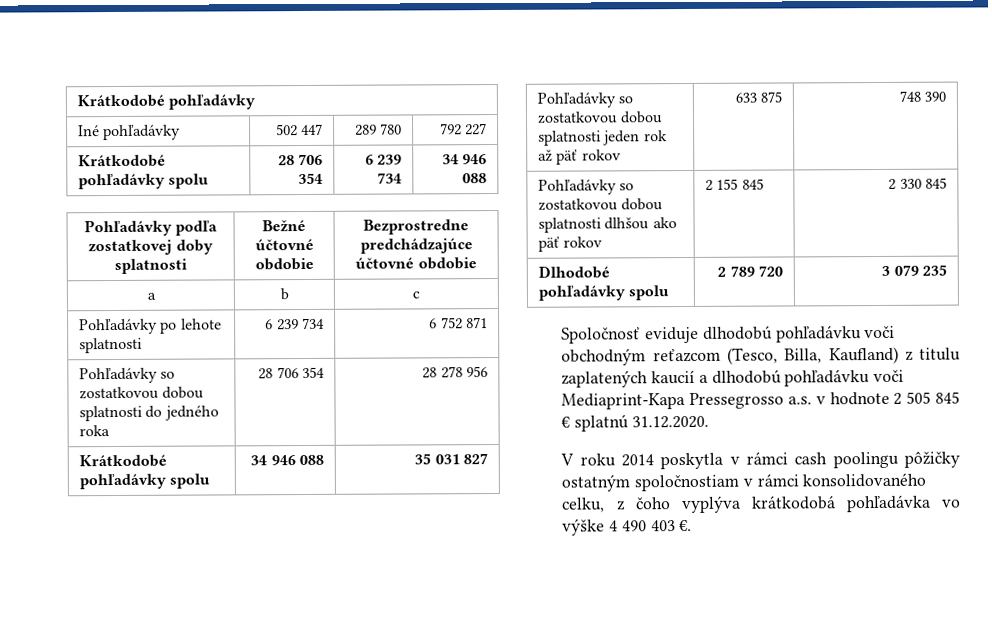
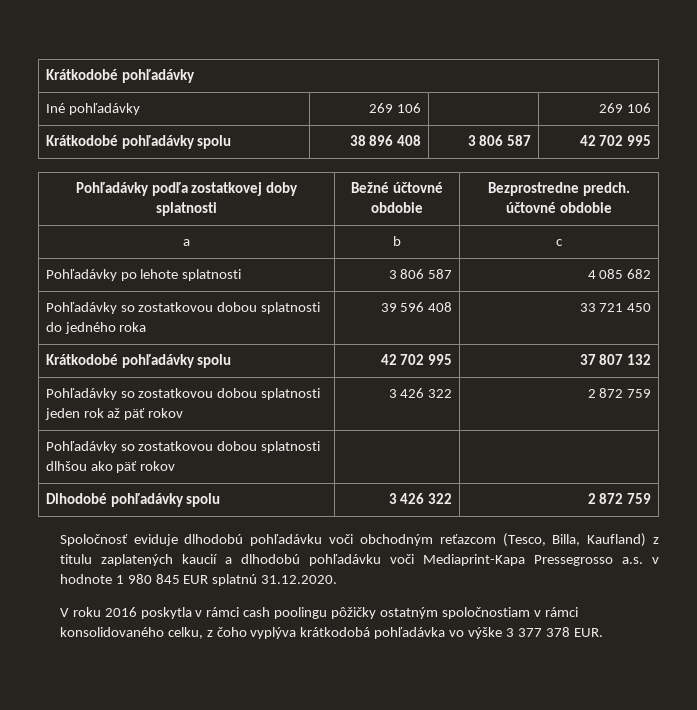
- Iné pohľadávky | 502 447 | 289 780 | 792 227
- Krátkodobé pohľadávky spolu | 28 706 354 | 6 239 734 | 34 946 088
+ Iné pohľadávky | 269 106 | | 269 106
+ Krátkodobé pohľadávky spolu | 38 896 408 | 3 806 587 | 42 702 995
- Pohľadávky podľa zostatkovej doby splatnosti | Bežné účtovné obdobie | Bezprostredne predchádzajúce účtovné obdobie
+ Pohľadávky podľa zostatkovej doby splatnosti | Bežné účtovné obdobie | Bezprostredne predch. účtovné obdobie
- Pohľadávky po lehote splatnosti | 6 239 734 | 6 752 871
+ Pohľadávky po lehote splatnosti | 3 806 587 | 4 085 682
- Pohľadávky so zostatkovou dobou splatnosti do jedného roka | 28 706 354 | 28 278 956
- Krátkodobé pohľadávky spolu | 34 946 088 | 35 031 827
+ Pohľadávky so zostatkovou dobou splatnosti do jedného roka | 39 596 408 | 33 721 450
+ Krátkodobé pohľadávky spolu | 42 702 995 | 37 807 132
- Pohľadávky so zostatkovou dobou splatnosti jeden rok až päť rokov | 633 875 | 748 390
+ Pohľadávky so zostatkovou dobou splatnosti jeden rok až päť rokov | 3 426 322 | 2 872 759
- Pohľadávky so zostatkovou dobou splatnosti dlhšou ako päť rokov | 2 155 845 | 2 330 845
- Dlhodobé pohľadávky spolu | 2 789 720 | 3 079 235
+ Pohľadávky so zostatkovou dobou splatnosti dlhšou ako päť rokov | |
+ Dlhodobé pohľadávky spolu | 3 426 322 | 2 872 759
- Spoločnosť eviduje dlhodobú pohľadávku voči obchodným reťazcom (Tesco, Billa, Kaufland) z titulu zaplatených kaucií a dlhodobú pohľadávku voči Mediaprint-Kapa Pressegrosso a.s. v hodnote 2 505 845 € splatnú 31.12.2020.
+ Spoločnosť eviduje dlhodobú pohľadávku voči obchodným reťazcom (Tesco, Billa, Kaufland) z titulu zaplatených kaucií a dlhodobú pohľadávku voči Mediaprint-Kapa Pressegrosso a.s. v hodnote 1 980 845 EUR splatnú 31.12.2020.
- V roku 2014 poskytla v rámci cash poolingu pôžičky ostatným spoločnostiam v rámci konsolidovaného celku, z čoho vyplýva krátkodobá pohľadávka vo výške 4 490 403 €.
+ V roku 2016 poskytla v rámci cash poolingu pôžičky ostatným spoločnostiam v rámci konsolidovaného celku, z čoho vyplýva krátkodobá pohľadávka vo výške 3 377 378 EUR.

